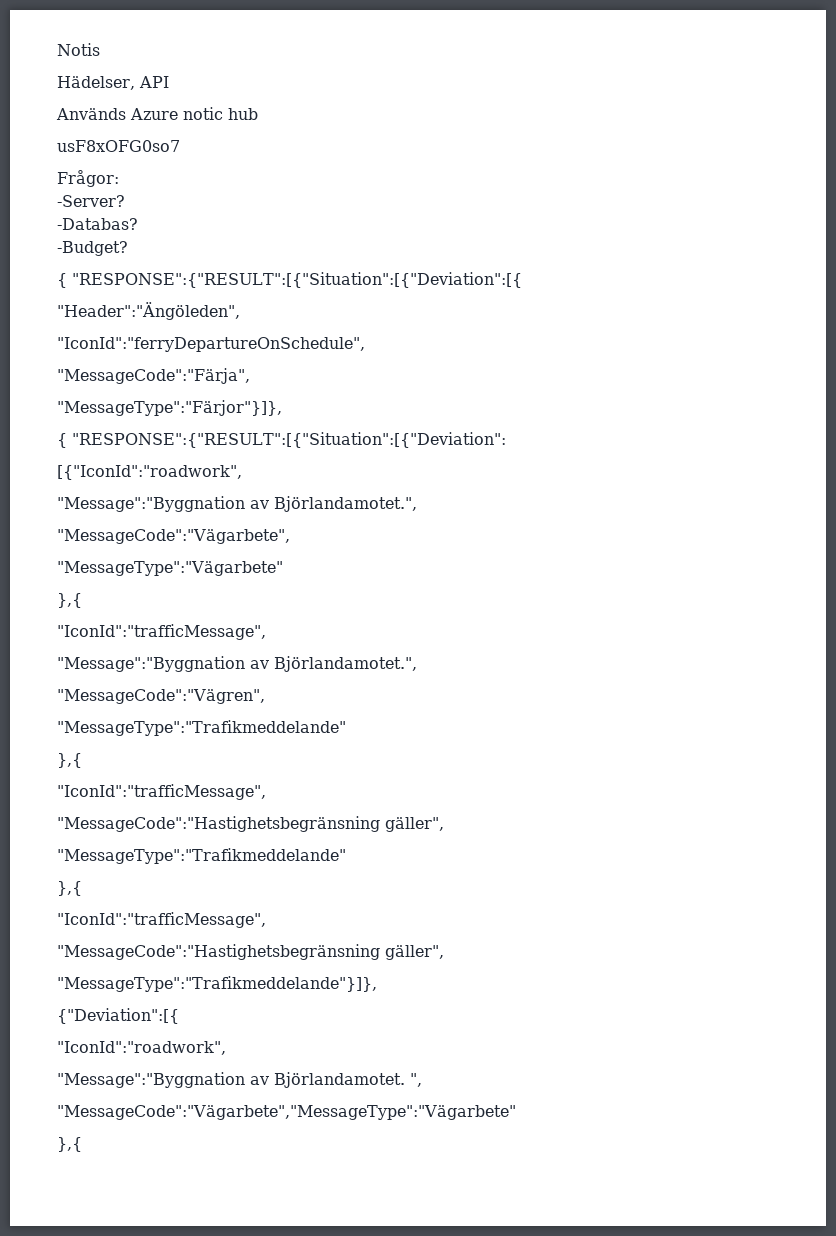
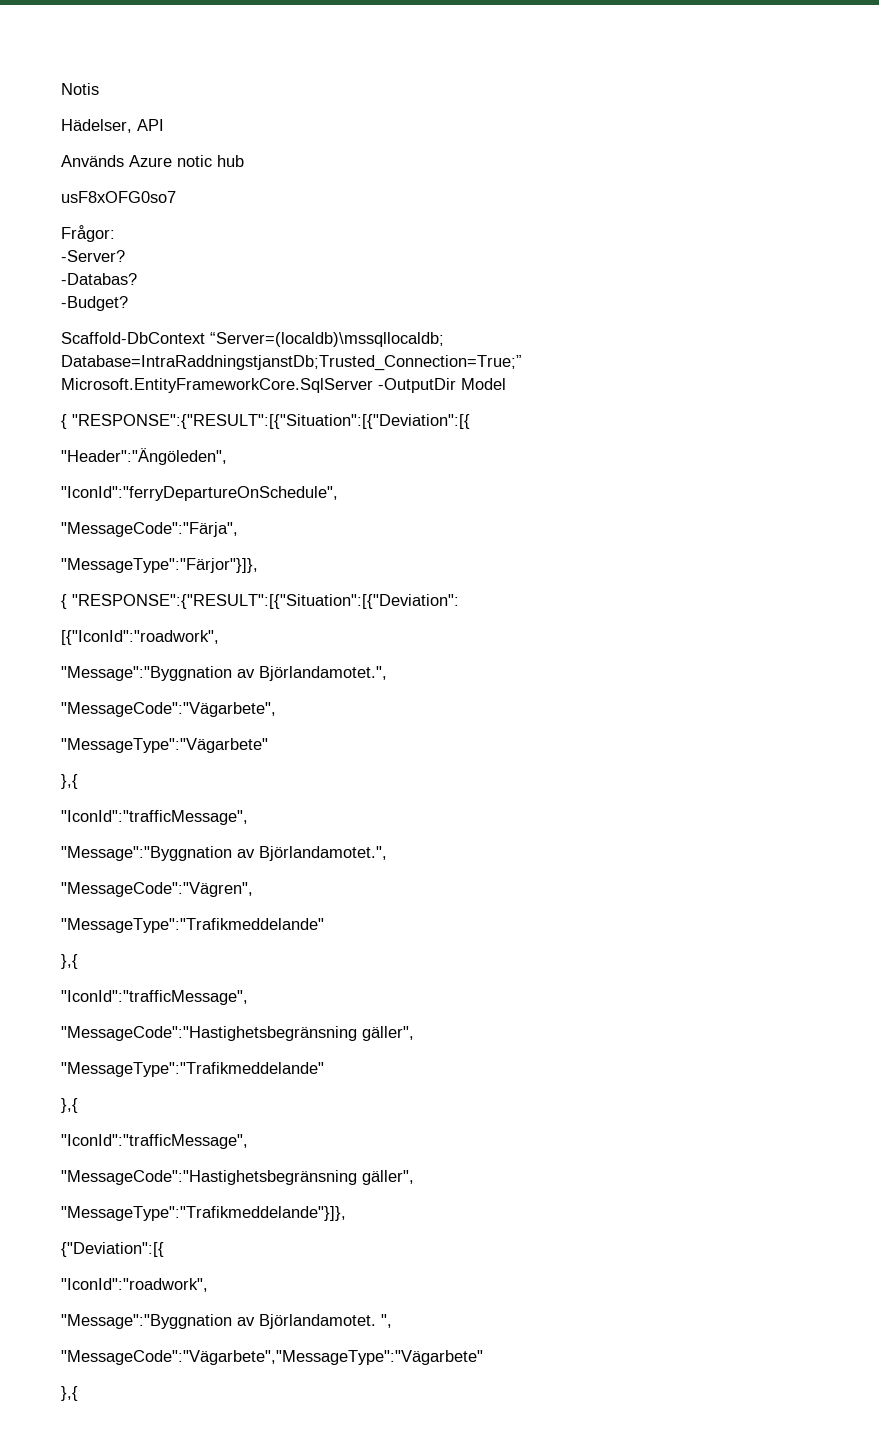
+ Scaffold-DbContext “Server=(localdb)\mssqllocaldb; Database=IntraRaddningstjanstDb;Trusted_Connection=True;” Microsoft.EntityFrameworkCore.SqlServer -OutputDir Model

